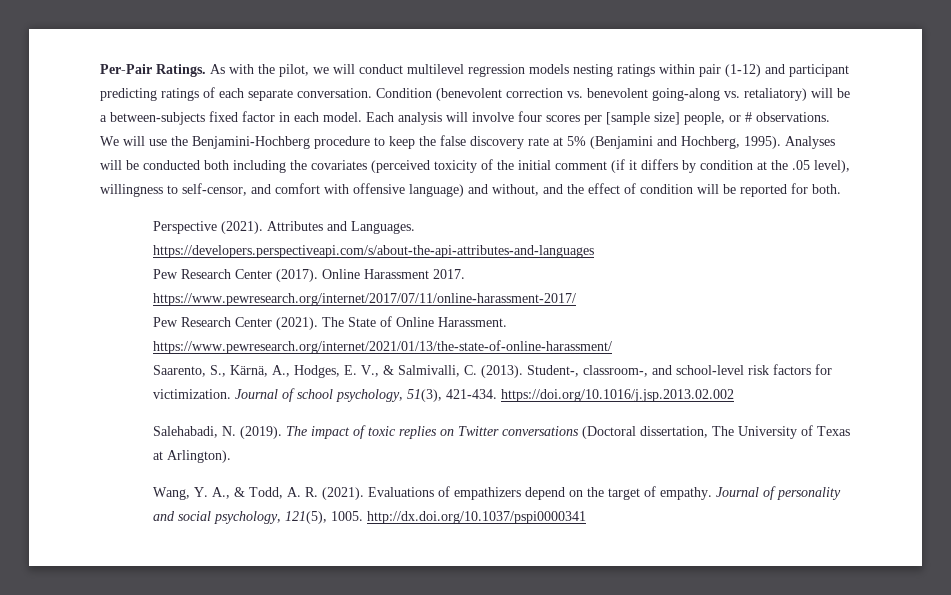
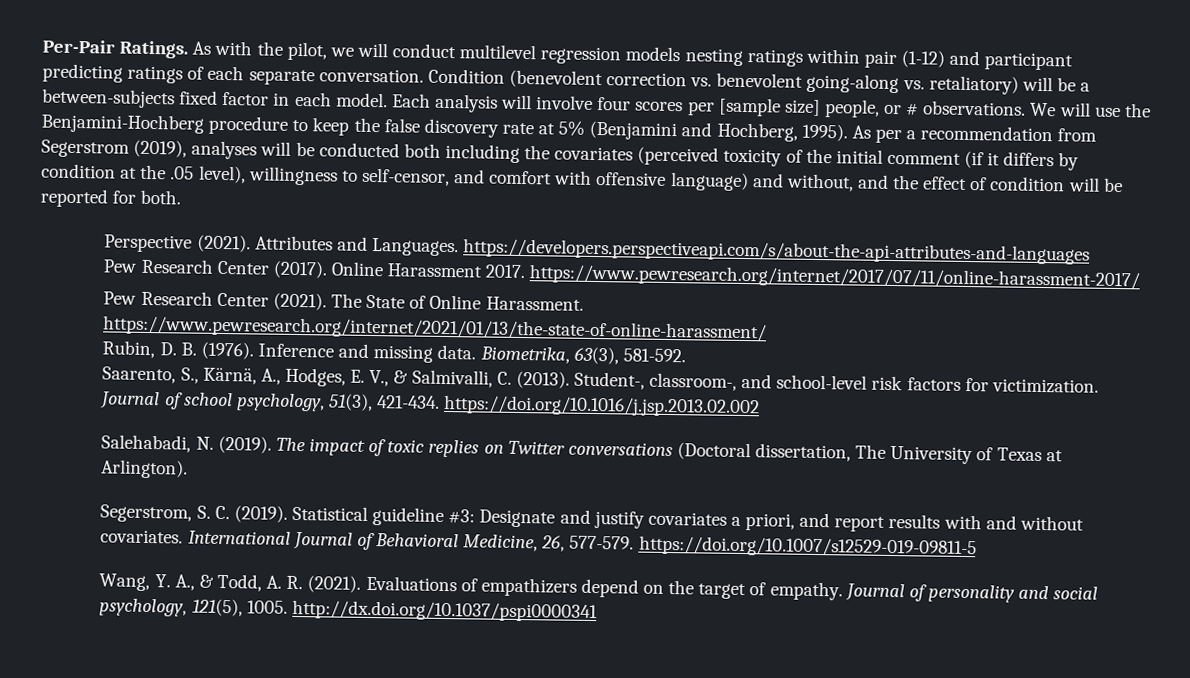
- Analyses will be conducted both including the covariates (perceived toxicity of the initial comment (if it differs by condition at the .05 level), willingness to self-censor, and comfort with offensive language) and without, and the effect of condition will be reported for both.
+ As per a recommendation from Segerstrom (2019), analyses will be conducted both including the covariates (perceived toxicity of the initial comment (if it differs by condition at the .05 level), willingness to self-censor, and comfort with offensive language) and without, and the effect of condition will be reported for both.
+ Rubin, D. B. (1976). Inference and missing data. Biometrika, 63(3), 581-592.
+ Segerstrom, S. C. (2019). Statistical guideline #3: Designate and justify covariates a priori, and report results with and without covariates. International Journal of Behavioral Medicine, 26, 577-579. https://doi.org/10.1007/s12529-019-09811-5

